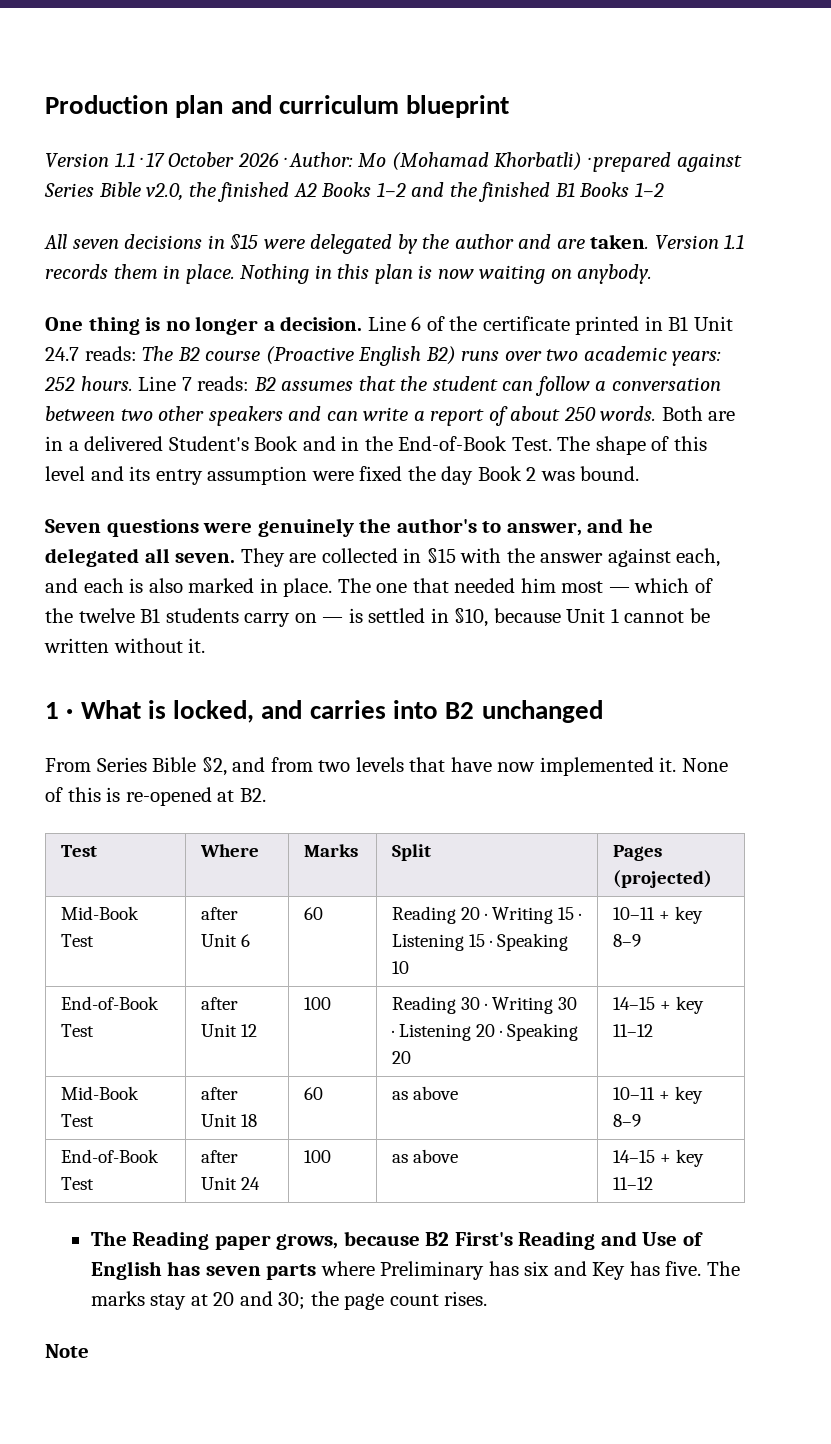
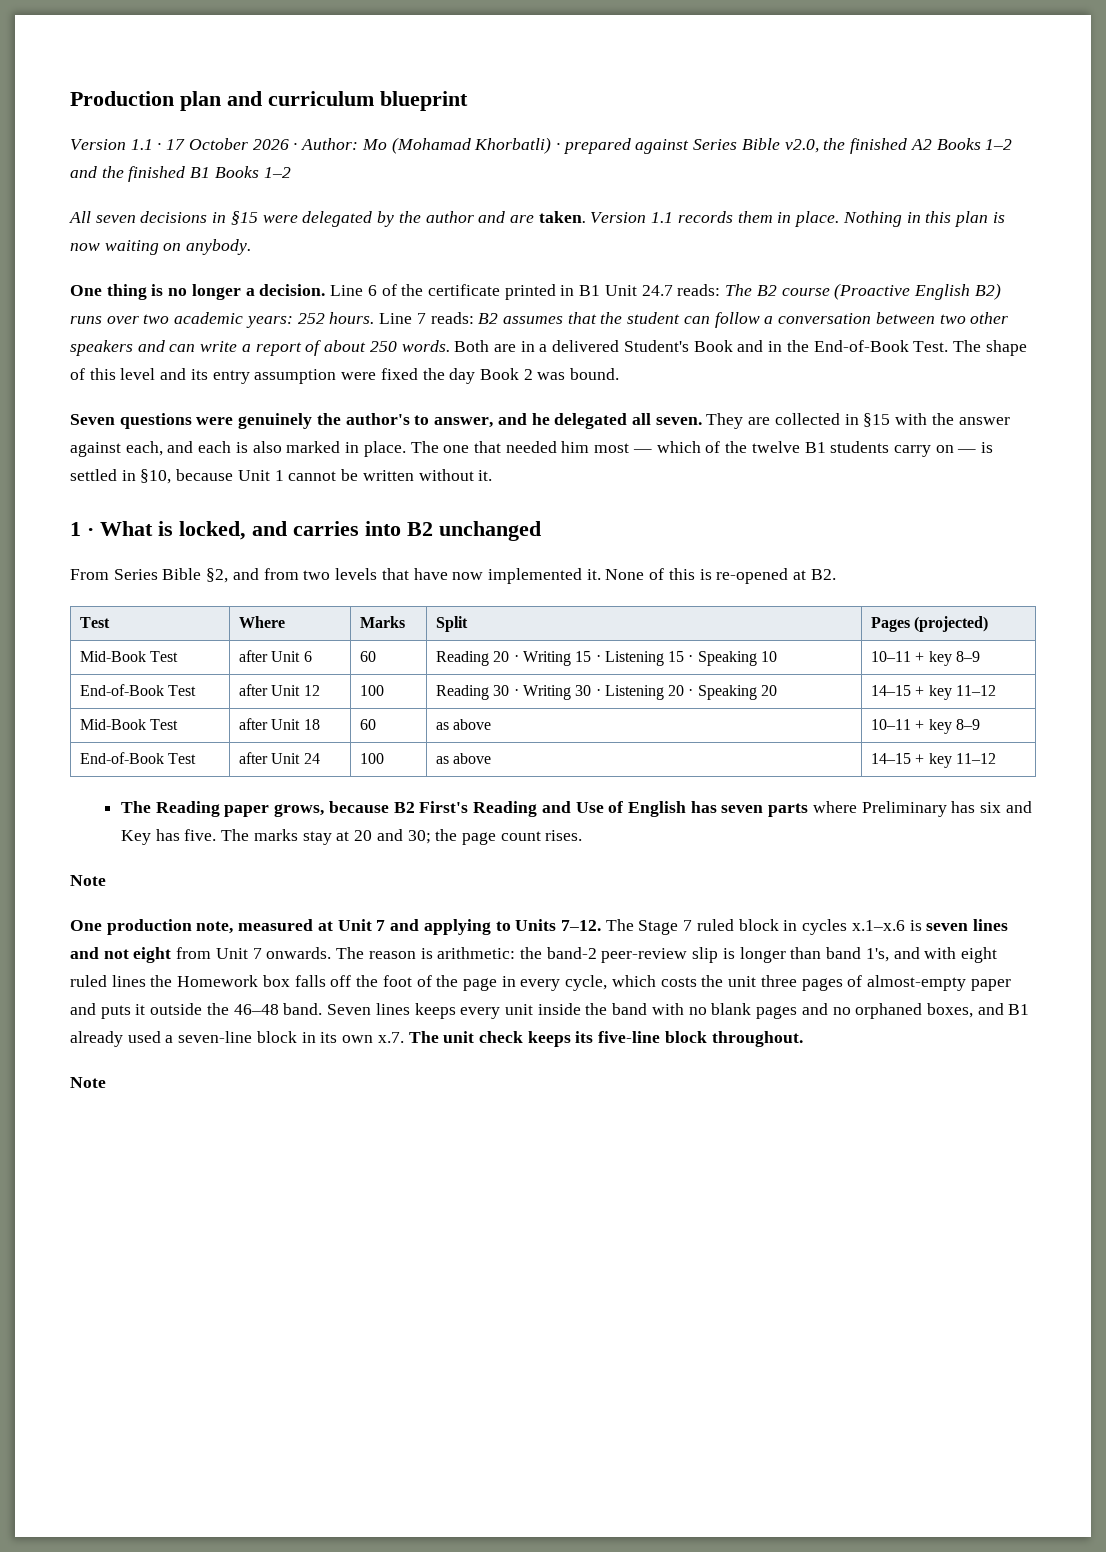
+ One production note, measured at Unit 7 and applying to Units 7–12. The Stage 7 ruled block in cycles x.1–x.6 is seven lines and not eight from Unit 7 onwards. The reason is arithmetic: the band-2 peer-review slip is longer than band 1's, and with eight ruled lines the Homework box falls off the foot of the page in every cycle, which costs the unit three pages of almost-empty paper and puts it outside the 46–48 band. Seven lines keeps every unit inside the band with no blank pages and no orphaned boxes, and B1 already used a seven-line block in its own x.7. The unit check keeps its five-line block throughout.
+ Note

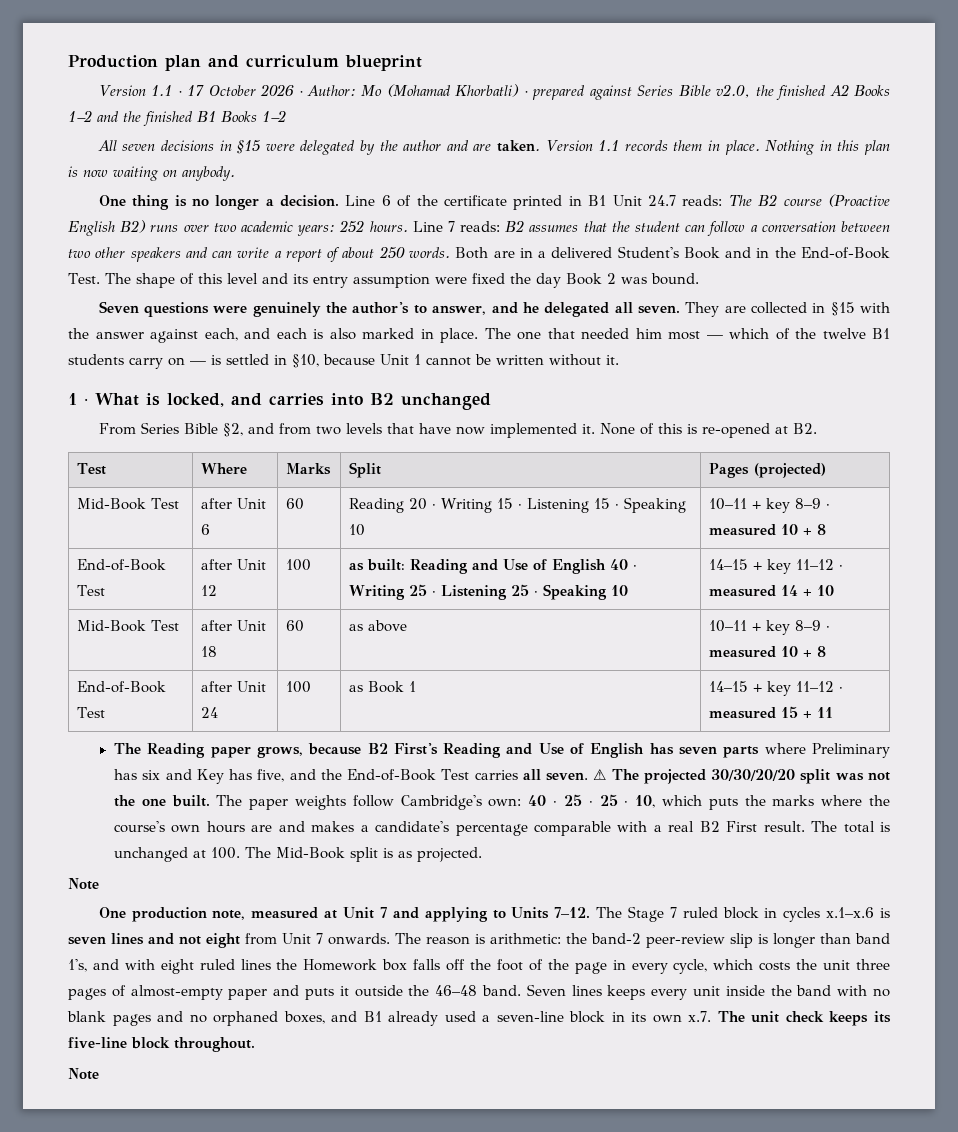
- Mid-Book Test | after Unit 6 | 60 | Reading 20 · Writing 15 · Listening 15 · Speaking 10 | 10–11 + key 8–9
+ Mid-Book Test | after Unit 6 | 60 | Reading 20 · Writing 15 · Listening 15 · Speaking 10 | 10–11 + key 8–9 · measured 10 + 8
- End-of-Book Test | after Unit 12 | 100 | Reading 30 · Writing 30 · Listening 20 · Speaking 20 | 14–15 + key 11–12
+ End-of-Book Test | after Unit 12 | 100 | as built: Reading and Use of English 40 · Writing 25 · Listening 25 · Speaking 10 | 14–15 + key 11–12 · measured 14 + 10
- Mid-Book Test | after Unit 18 | 60 | as above | 10–11 + key 8–9
+ Mid-Book Test | after Unit 18 | 60 | as above | 10–11 + key 8–9 · measured 10 + 8
- End-of-Book Test | after Unit 24 | 100 | as above | 14–15 + key 11–12
+ End-of-Book Test | after Unit 24 | 100 | as Book 1 | 14–15 + key 11–12 · measured 15 + 11
- The Reading paper grows, because B2 First's Reading and Use of English has seven parts where Preliminary has six and Key has five. The marks stay at 20 and 30; the page count rises.
+ The Reading paper grows, because B2 First's Reading and Use of English has seven parts where Preliminary has six and Key has five, and the End-of-Book Test carries all seven. ⚠ The projected 30/30/20/20 split was not the one built. The paper weights follow Cambridge's own: 40 · 25 · 25 · 10, which puts the marks where the course's own hours are and makes a candidate's percentage comparable with a real B2 First result. The total is unchanged at 100. The Mid-Book split is as projected.

